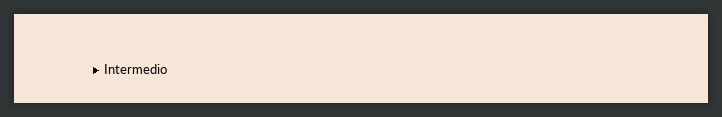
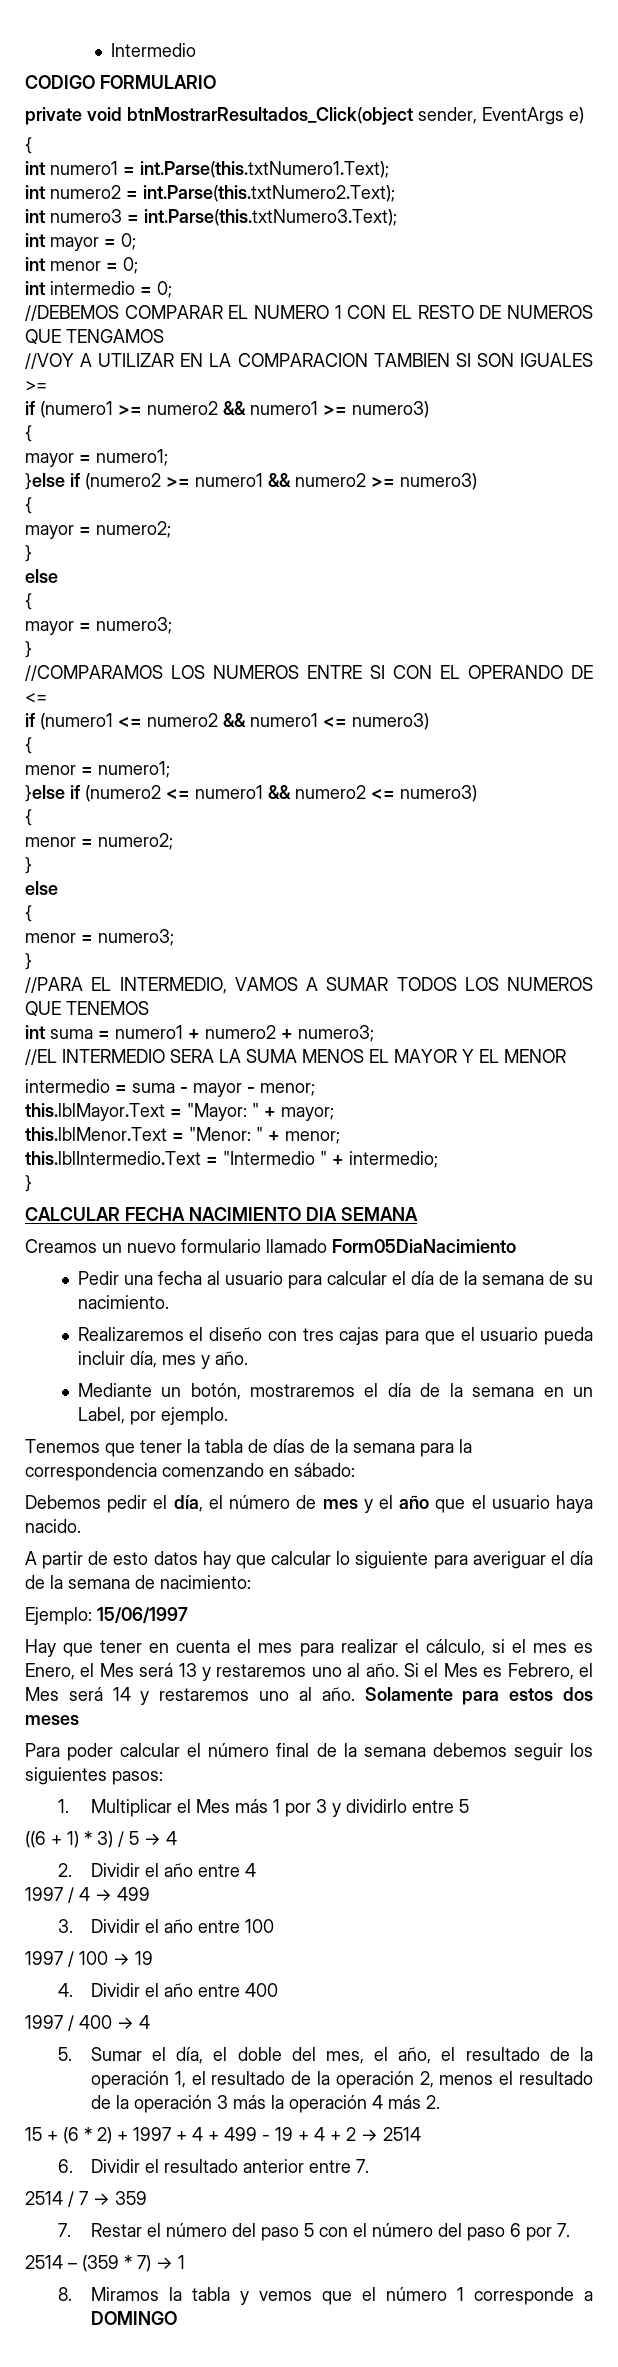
+ CODIGO FORMULARIO
+ private void btnMostrarResultados_Click(object sender, EventArgs e)
+ {
+ int numero1 = int.Parse(this.txtNumero1.Text);
+ int numero2 = int.Parse(this.txtNumero2.Text);
+ int numero3 = int.Parse(this.txtNumero3.Text);
+ int mayor = 0;
+ int menor = 0;
+ int intermedio = 0;
+ //DEBEMOS COMPARAR EL NUMERO 1 CON EL RESTO DE NUMEROS QUE TENGAMOS
+ //VOY A UTILIZAR EN LA COMPARACION TAMBIEN SI SON IGUALES >=
+ if (numero1 >= numero2 && numero1 >= numero3)
+ {
+ mayor = numero1;
+ }else if (numero2 >= numero1 && numero2 >= numero3)
+ {
+ mayor = numero2;
+ }
+ else
+ {
+ mayor = numero3;
+ }
+ //COMPARAMOS LOS NUMEROS ENTRE SI CON EL OPERANDO DE <=
+ if (numero1 <= numero2 && numero1 <= numero3)
+ {
+ menor = numero1;
+ }else if (numero2 <= numero1 && numero2 <= numero3)
+ {
+ menor = numero2;
+ }
+ else
+ {
+ menor = numero3;
+ }
+ //PARA EL INTERMEDIO, VAMOS A SUMAR TODOS LOS NUMEROS QUE TENEMOS
+ int suma = numero1 + numero2 + numero3;
+ //EL INTERMEDIO SERA LA SUMA MENOS EL MAYOR Y EL MENOR
+ intermedio = suma - mayor - menor;
+ this.lblMayor.Text = "Mayor: " + mayor;
+ this.lblMenor.Text = "Menor: " + menor;
+ this.lblIntermedio.Text = "Intermedio " + intermedio;
+ }
+ CALCULAR FECHA NACIMIENTO DIA SEMANA
+ Creamos un nuevo formulario llamado Form05DiaNacimiento
+ Pedir una fecha al usuario para calcular el día de la semana de su nacimiento.
+ Realizaremos el diseño con tres cajas para que el usuario pueda incluir día, mes y año.
+ Mediante un botón, mostraremos el día de la semana en un Label, por ejemplo.
+ Tenemos que tener la tabla de días de la semana para la correspondencia comenzando en sábado:
+ Debemos pedir el día, el número de mes y el año que el usuario haya nacido.
+ A partir de esto datos hay que calcular lo siguiente para averiguar el día de la semana de nacimiento:
+ Ejemplo: 15/06/1997
+ Hay que tener en cuenta el mes para realizar el cálculo, si el mes es Enero, el Mes será 13 y restaremos uno al año. Si el Mes es Febrero, el Mes será 14 y restaremos uno al año. Solamente para estos dos meses
+ Para poder calcular el número final de la semana debemos seguir los siguientes pasos:
+ 1. Multiplicar el Mes más 1 por 3 y dividirlo entre 5
+ ((6 + 1) * 3) / 5 → 4
+ 2. Dividir el año entre 4
+ 1997 / 4 → 499
+ 3. Dividir el año entre 100
+ 1997 / 100 → 19
+ 4. Dividir el año entre 400
+ 1997 / 400 → 4
+ 5. Sumar el día, el doble del mes, el año, el resultado de la operación 1, el resultado de la operación 2, menos el resultado de la operación 3 más la operación 4 más 2.
+ 15 + (6 * 2) + 1997 + 4 + 499 - 19 + 4 + 2 → 2514
+ 6. Dividir el resultado anterior entre 7.
+ 2514 / 7 → 359
+ 7. Restar el número del paso 5 con el número del paso 6 por 7.
+ 2514 – (359 * 7) → 1
+ 8. Miramos la tabla y vemos que el número 1 corresponde a DOMINGO

